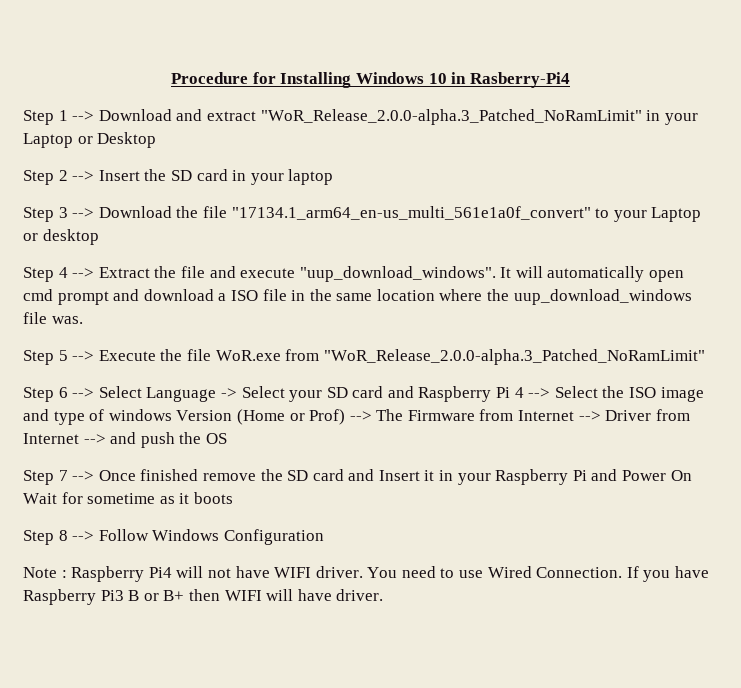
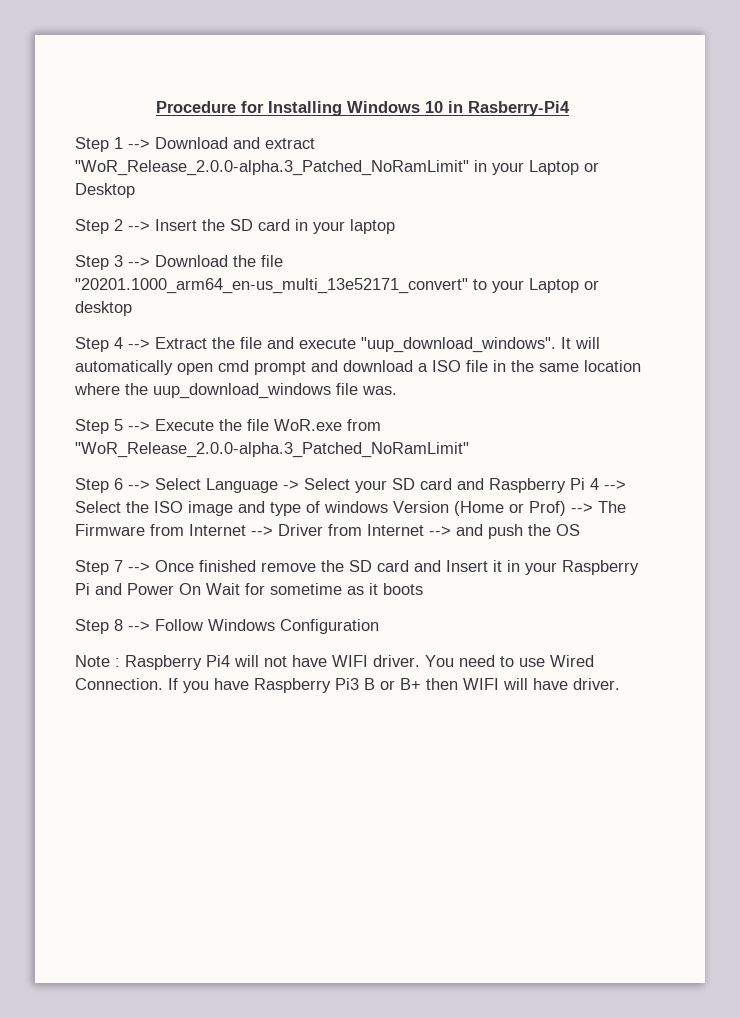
- Step 3 --> Download the file "17134.1_arm64_en-us_multi_561e1a0f_convert" to your Laptop or desktop
+ Step 3 --> Download the file "20201.1000_arm64_en-us_multi_13e52171_convert" to your Laptop or desktop

